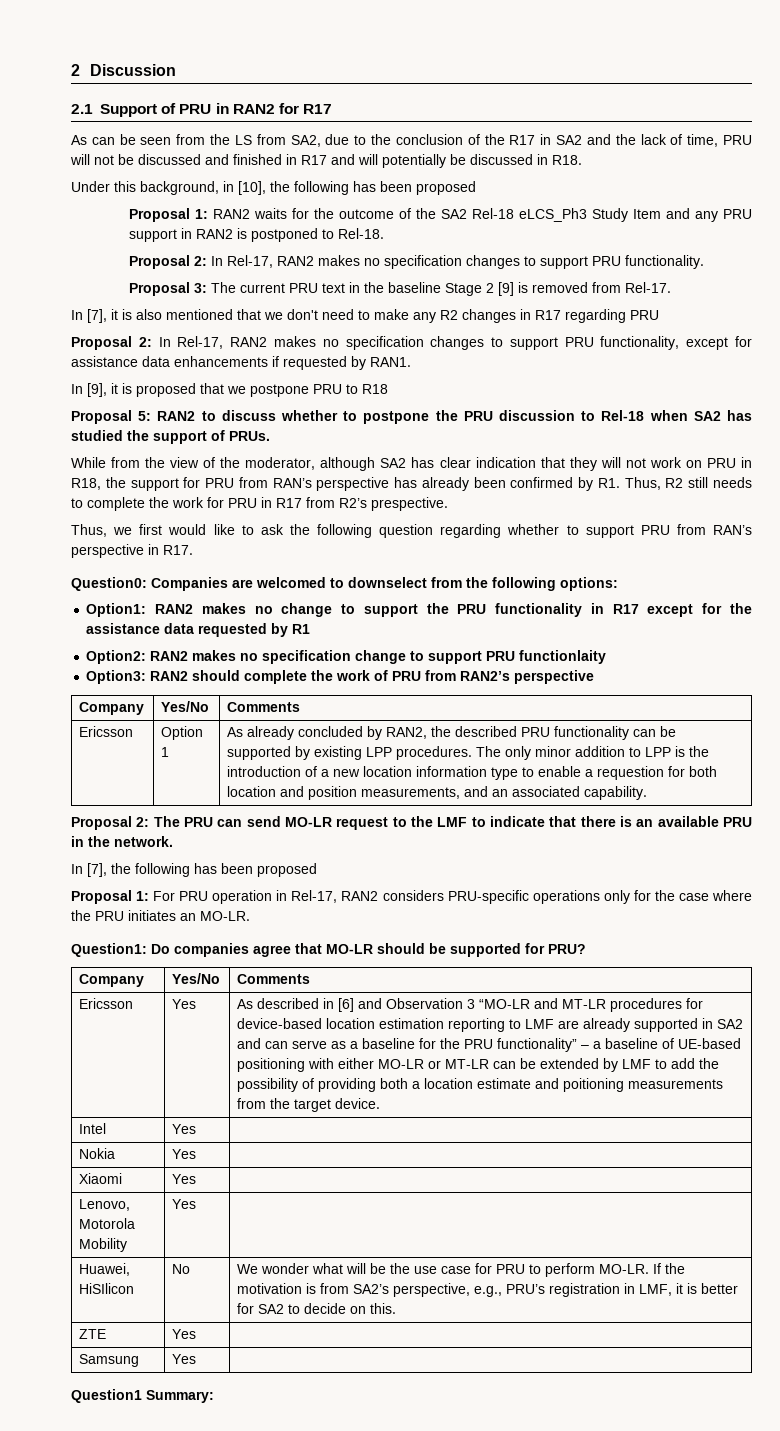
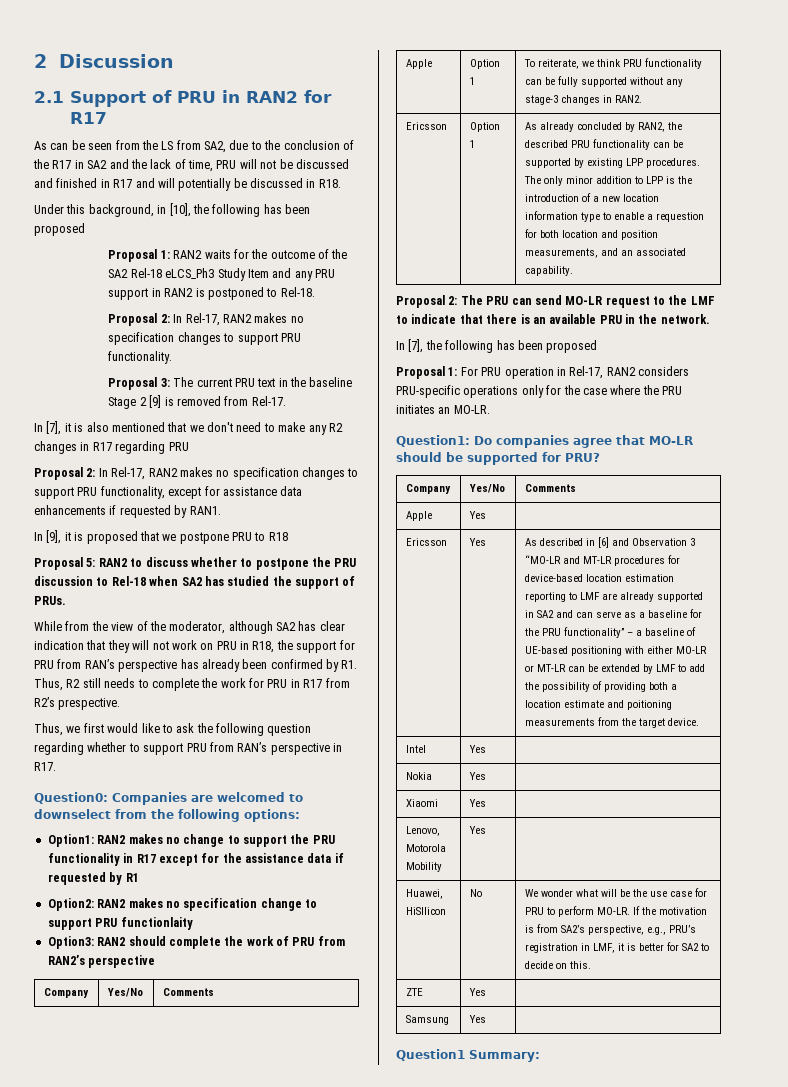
- Option1: RAN2 makes no change to support the PRU functionality in R17 except for the assistance data requested by R1
+ Option1: RAN2 makes no change to support the PRU functionality in R17 except for the assistance data if requested by R1
+ Apple | Option 1 | To reiterate, we think PRU functionality can be fully supported without any stage-3 changes in RAN2.
+ Apple | Yes |

